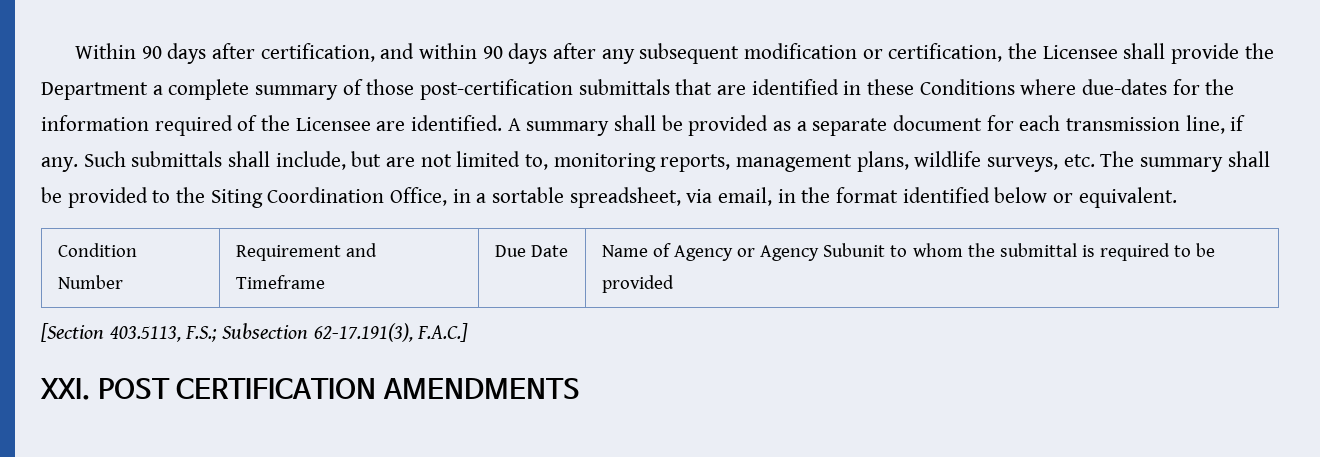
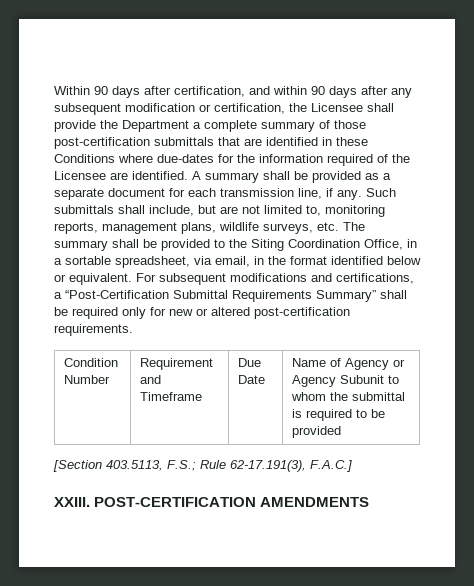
+ For subsequent modifications and certifications, a “Post-Certification Submittal Requirements Summary” shall be required only for new or altered post-certification requirements.
- [Section 403.5113, F.S.; Subsection 62-17.191(3), F.A.C.]
+ [Section 403.5113, F.S.; Rule 62-17.191(3), F.A.C.]
- XXI. POST CERTIFICATION AMENDMENTS
+ XXIII. POST-CERTIFICATION AMENDMENTS

